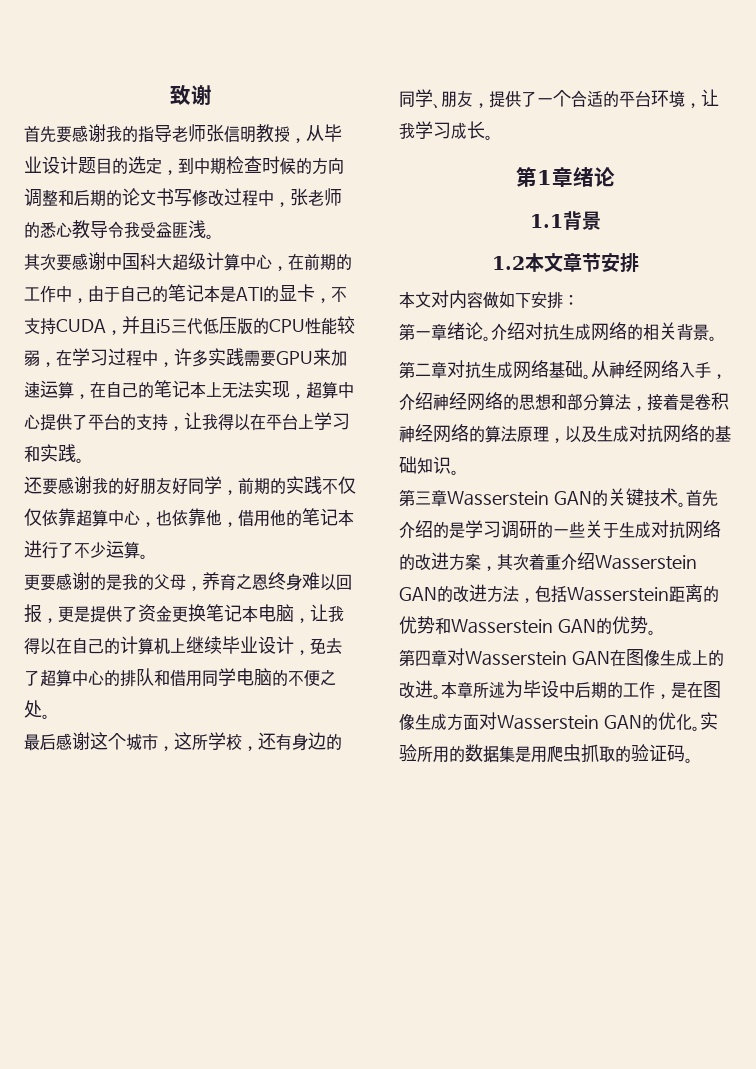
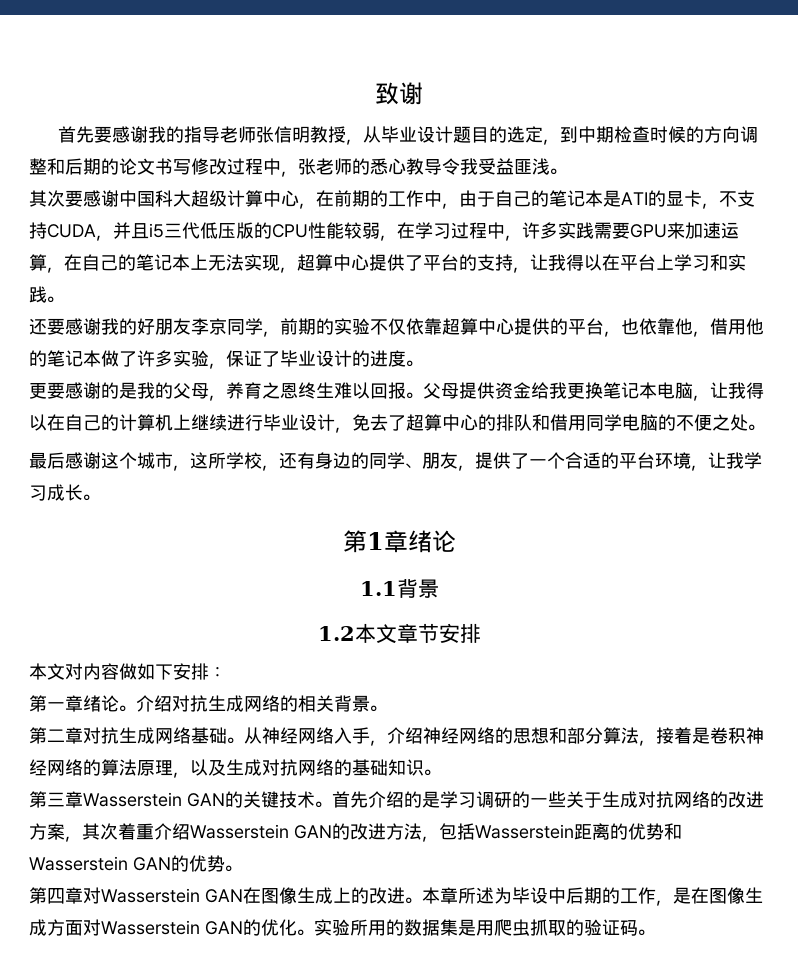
- 还要感谢我的好朋友好同学，前期的实践不仅仅依靠超算中心，也依靠他，借用他的笔记本进行了不少运算。
+ 还要感谢我的好朋友李京同学，前期的实验不仅依靠超算中心提供的平台，也依靠他，借用他的笔记本做了许多实验，保证了毕业设计的进度。
- 更要感谢的是我的父母，养育之恩终身难以回报，更是提供了资金更换笔记本电脑，让我得以在自己的计算机上继续毕业设计，免去了超算中心的排队和借用同学电脑的不便之处。
+ 更要感谢的是我的父母，养育之恩终生难以回报。父母提供资金给我更换笔记本电脑，让我得以在自己的计算机上继续进行毕业设计，免去了超算中心的排队和借用同学电脑的不便之处。

